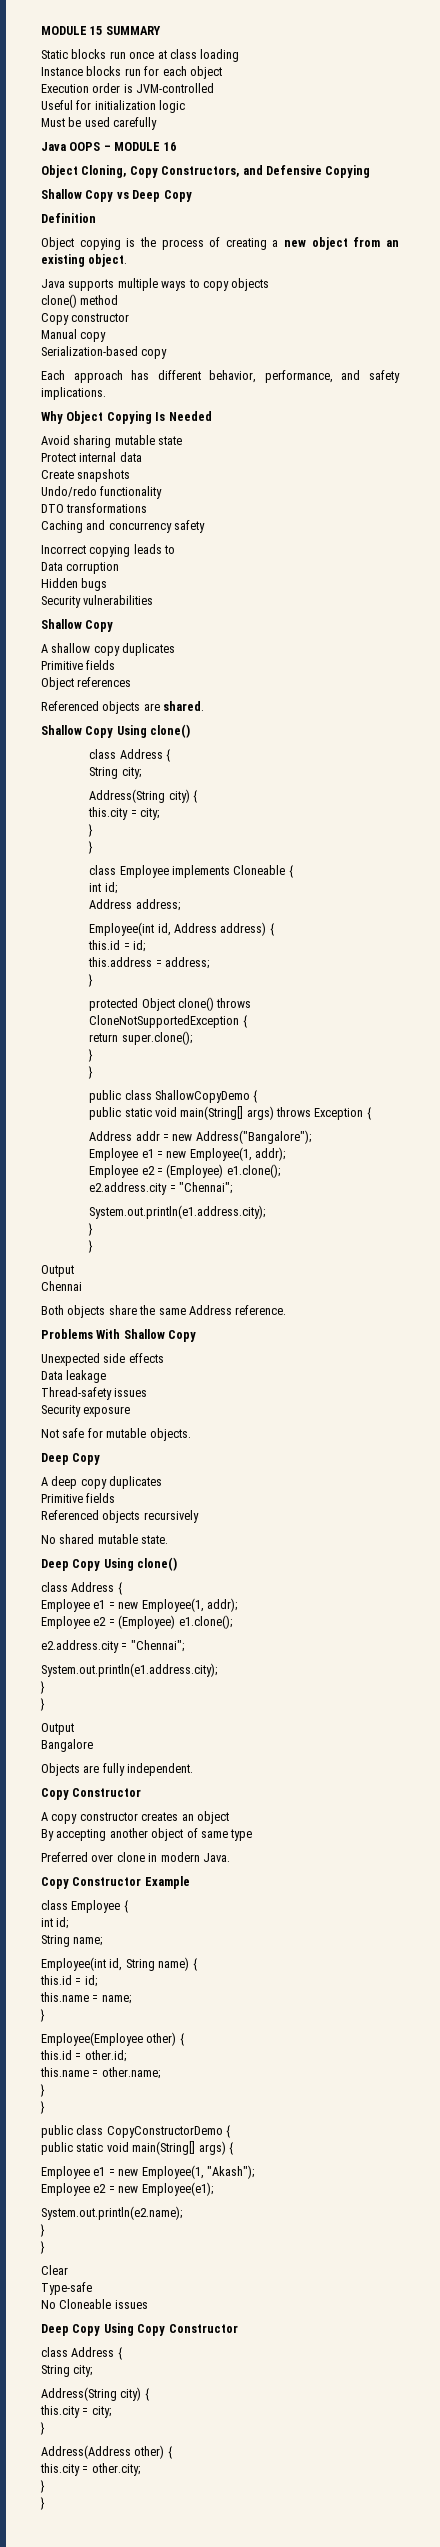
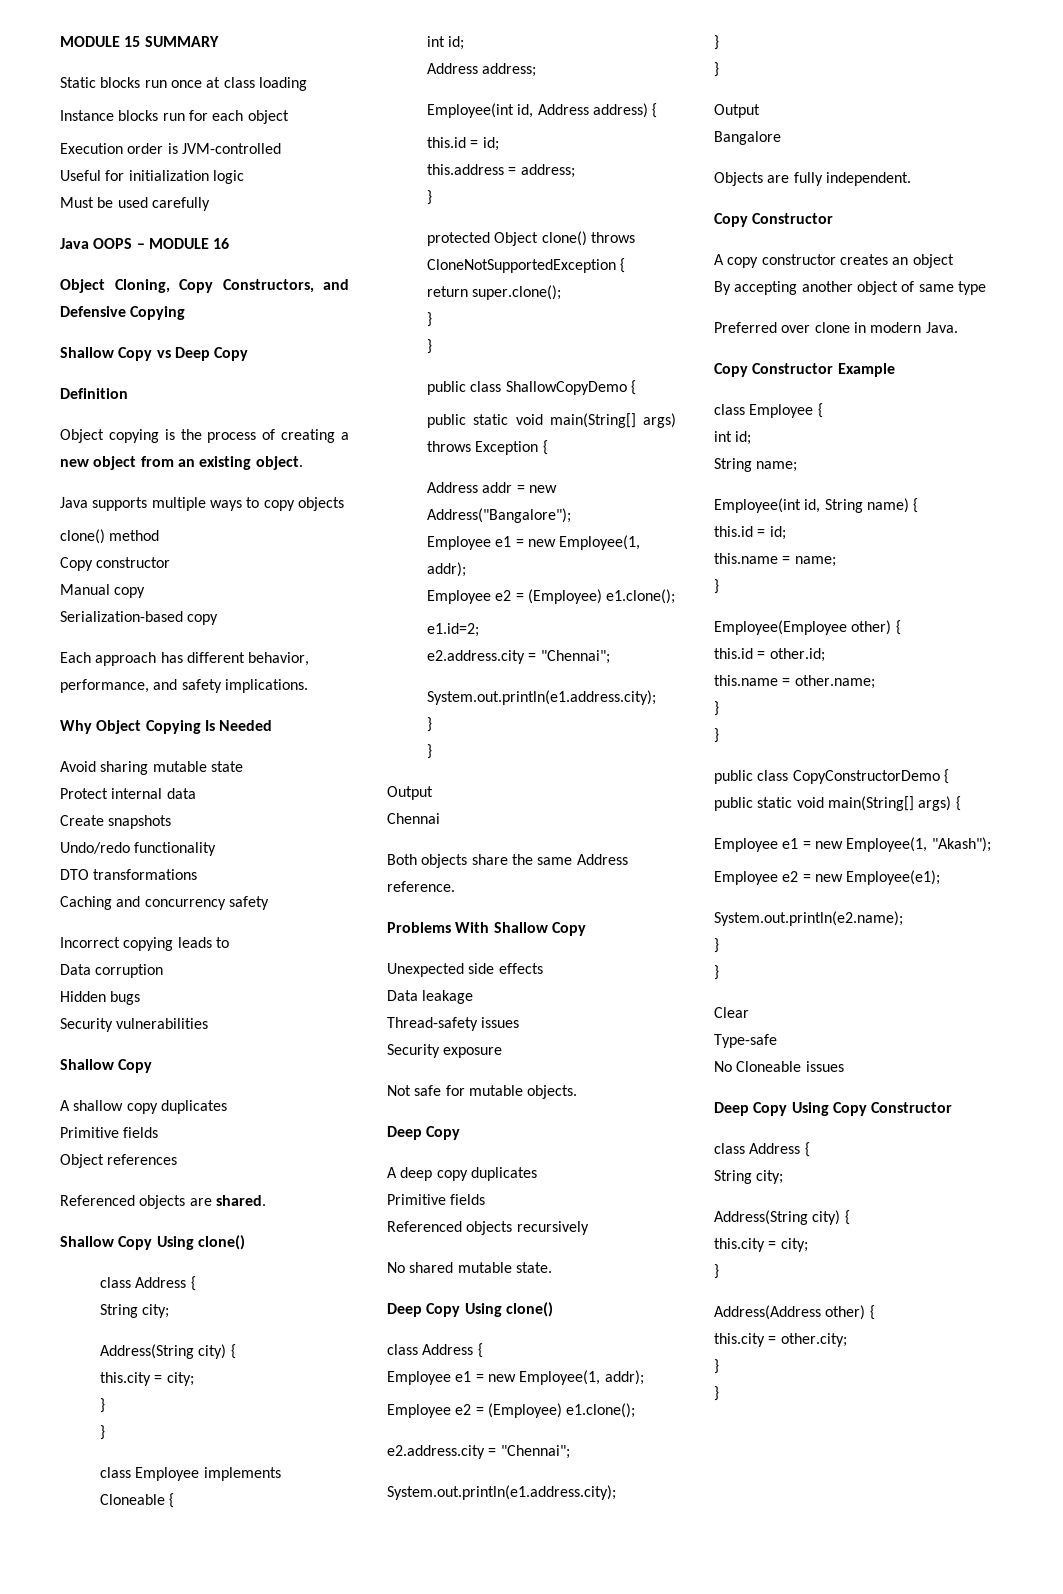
+ e1.id=2;

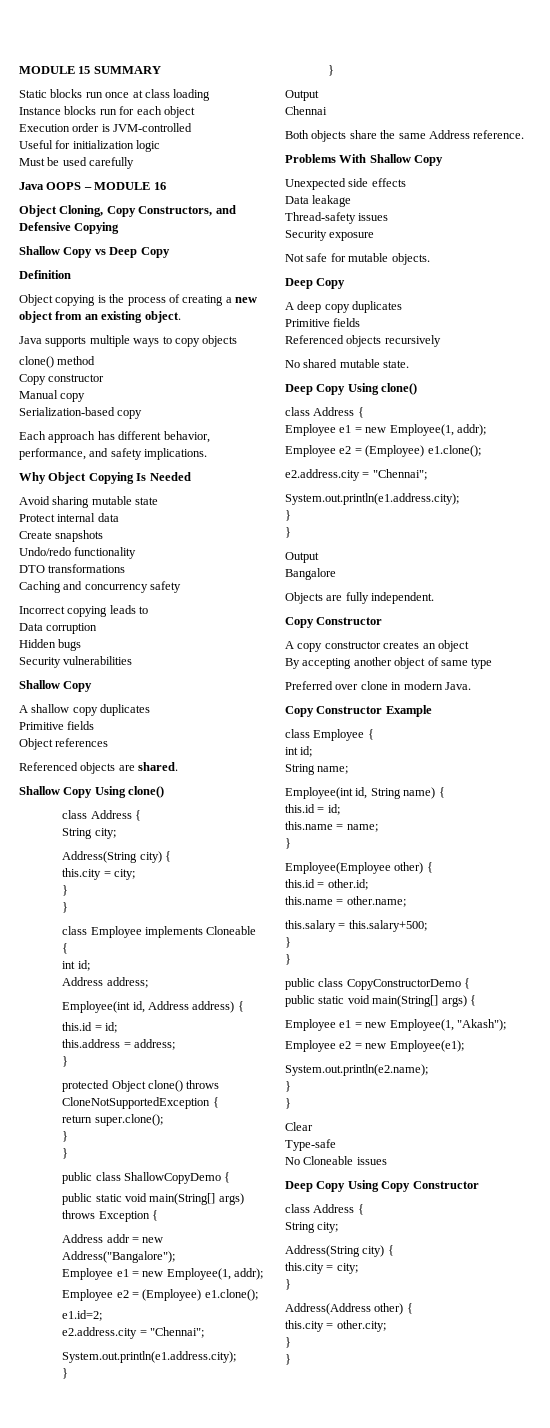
+ this.salary = this.salary+500;

